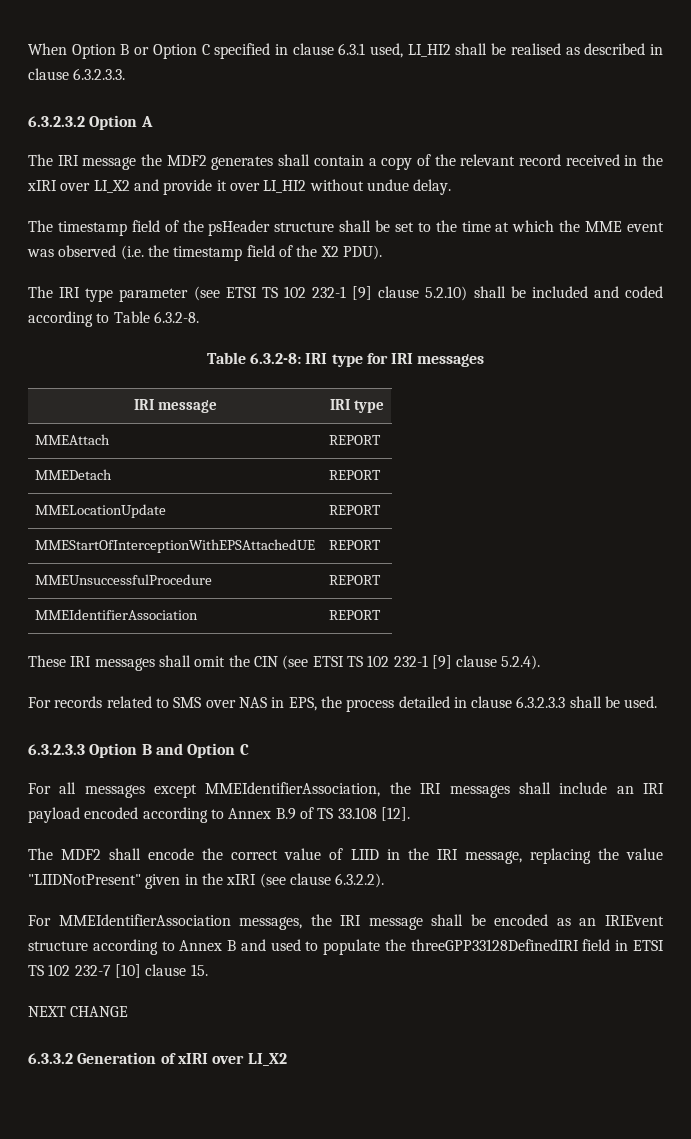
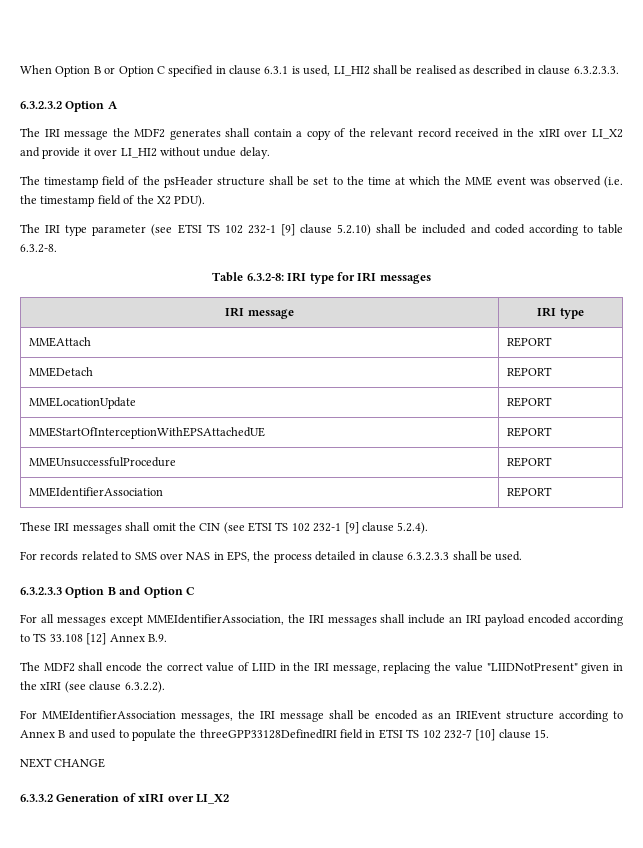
- When Option B or Option C specified in clause 6.3.1 used, LI_HI2 shall be realised as described in clause 6.3.2.3.3.
+ When Option B or Option C specified in clause 6.3.1 is used, LI_HI2 shall be realised as described in clause 6.3.2.3.3.
- The IRI type parameter (see ETSI TS 102 232-1 [9] clause 5.2.10) shall be included and coded according to Table 6.3.2-8.
+ The IRI type parameter (see ETSI TS 102 232-1 [9] clause 5.2.10) shall be included and coded according to table 6.3.2-8.
- For all messages except MMEIdentifierAssociation, the IRI messages shall include an IRI payload encoded according to Annex B.9 of TS 33.108 [12].
+ For all messages except MMEIdentifierAssociation, the IRI messages shall include an IRI payload encoded according to TS 33.108 [12] Annex B.9.

